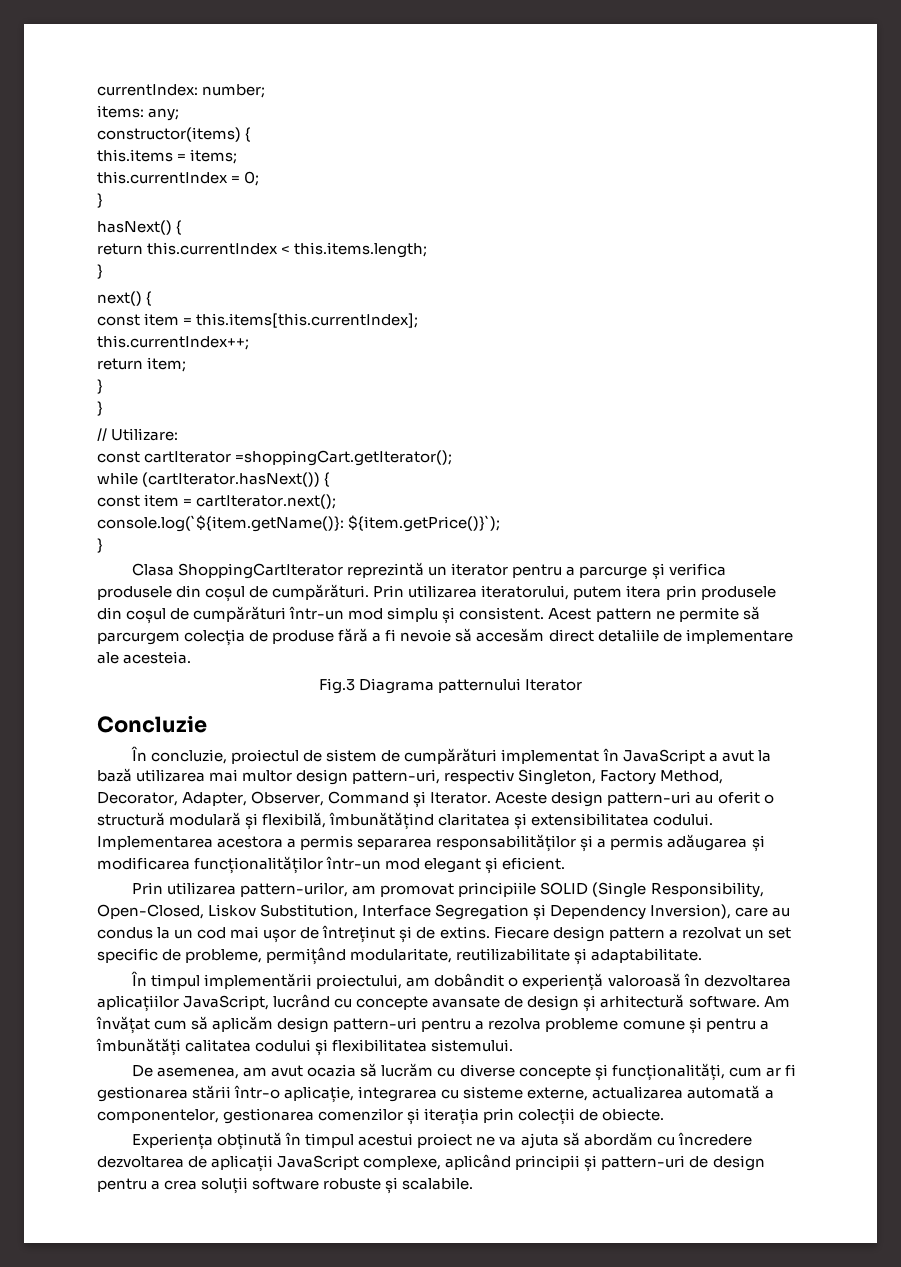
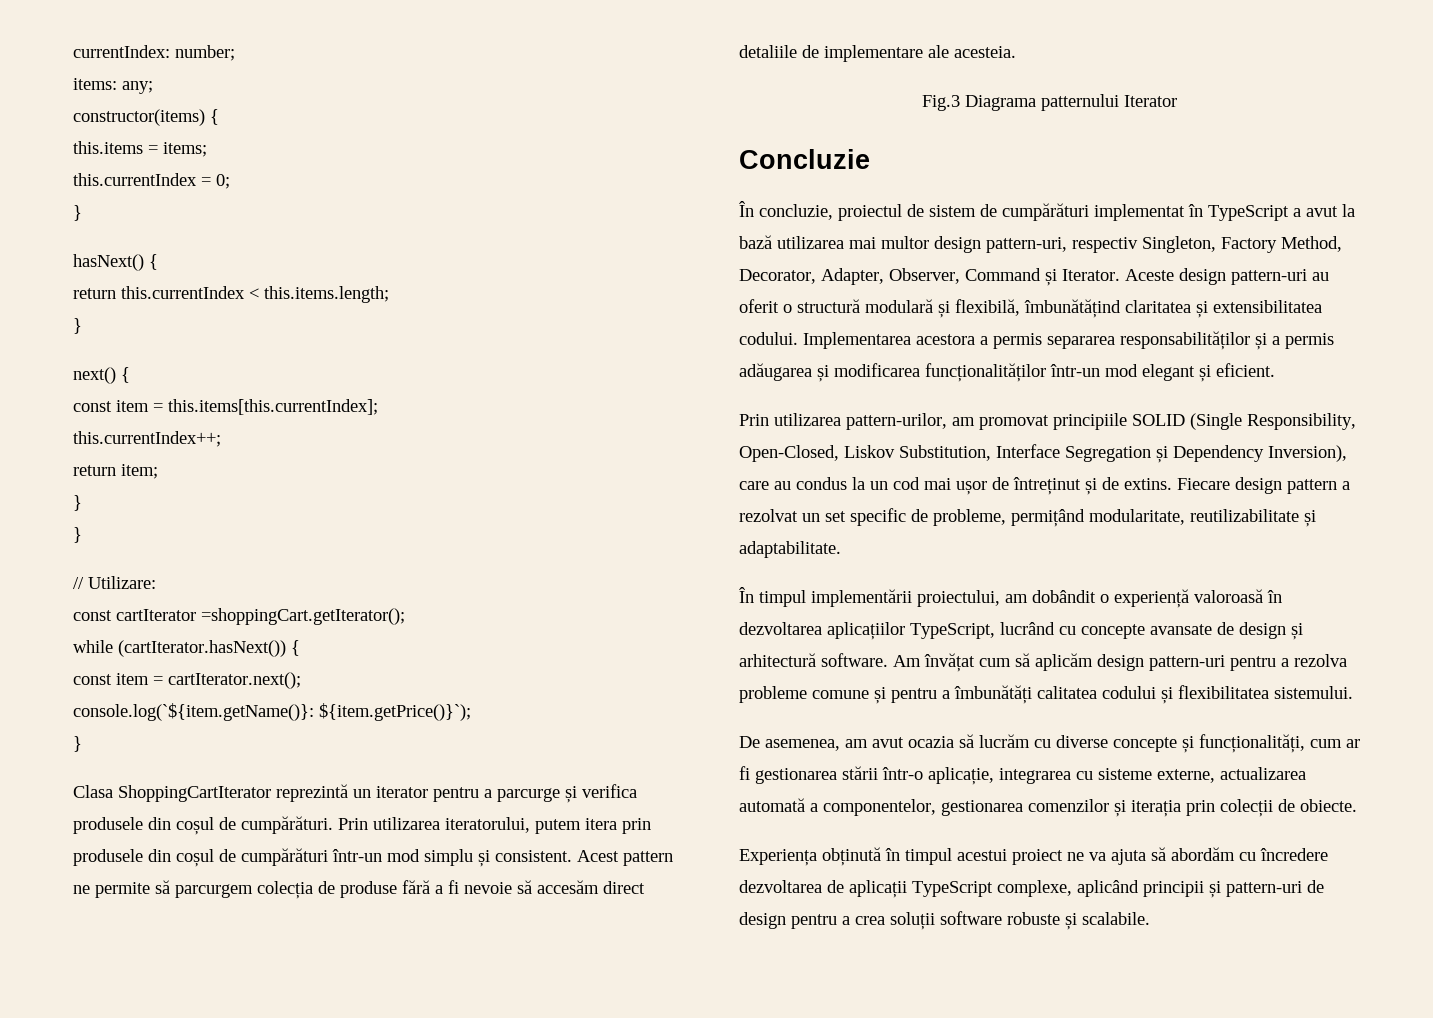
- În concluzie, proiectul de sistem de cumpărături implementat în JavaScript a avut la bază utilizarea mai multor design pattern-uri, respectiv Singleton, Factory Method, Decorator, Adapter, Observer, Command și Iterator.
+ În concluzie, proiectul de sistem de cumpărături implementat în TypeScript a avut la bază utilizarea mai multor design pattern-uri, respectiv Singleton, Factory Method, Decorator, Adapter, Observer, Command și Iterator.
- În timpul implementării proiectului, am dobândit o experiență valoroasă în dezvoltarea aplicațiilor JavaScript, lucrând cu concepte avansate de design și arhitectură software.
+ În timpul implementării proiectului, am dobândit o experiență valoroasă în dezvoltarea aplicațiilor TypeScript, lucrând cu concepte avansate de design și arhitectură software.
- Experiența obținută în timpul acestui proiect ne va ajuta să abordăm cu încredere dezvoltarea de aplicații JavaScript complexe, aplicând principii și pattern-uri de design pentru a crea soluții software robuste și scalabile.
+ Experiența obținută în timpul acestui proiect ne va ajuta să abordăm cu încredere dezvoltarea de aplicații TypeScript complexe, aplicând principii și pattern-uri de design pentru a crea soluții software robuste și scalabile.

